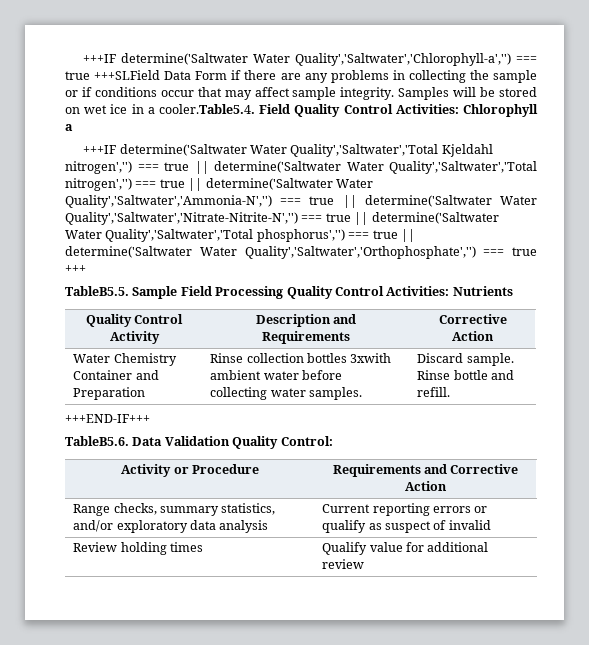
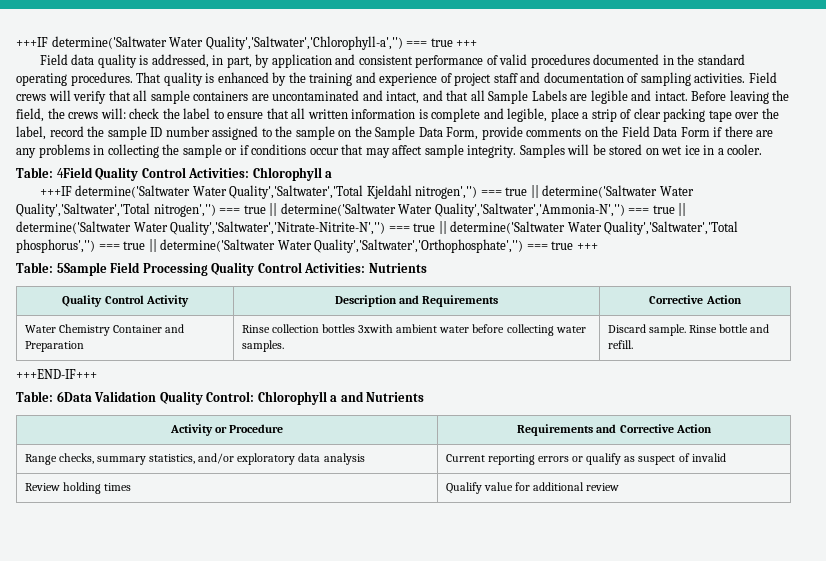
- +++IF determine('Saltwater Water Quality','Saltwater','Chlorophyll-a','') === true +++SLField Data Form if there are any problems in collecting the sample or if conditions occur that may affect sample integrity.
+ +++IF determine('Saltwater Water Quality','Saltwater','Chlorophyll-a','') === true +++
+ Field data quality is addressed, in part, by application and consistent performance of valid procedures documented in the standard operating procedures. That quality is enhanced by the training and experience of project staff and documentation of sampling activities. Field crews will verify that all sample containers are uncontaminated and intact, and that all Sample Labels are legible and intact. Before leaving the field, the crews will: check the label to ensure that all written information is complete and legible, place a strip of clear packing tape over the label, record the sample ID number assigned to the sample on the Sample Data Form, provide comments on the Field Data Form if there are any problems in collecting the sample or if conditions occur that may affect sample integrity.
- Samples will be stored on wet ice in a cooler.Table5.4. Field Quality Control Activities: Chlorophyll a
+ Samples will be stored on wet ice in a cooler.
+ Table: 4Field Quality Control Activities: Chlorophyll a
- TableB5.5. Sample Field Processing Quality Control Activities: Nutrients
+ Table: 5Sample Field Processing Quality Control Activities: Nutrients
- TableB5.6. Data Validation Quality Control:
+ Table: 6Data Validation Quality Control: Chlorophyll a and Nutrients

